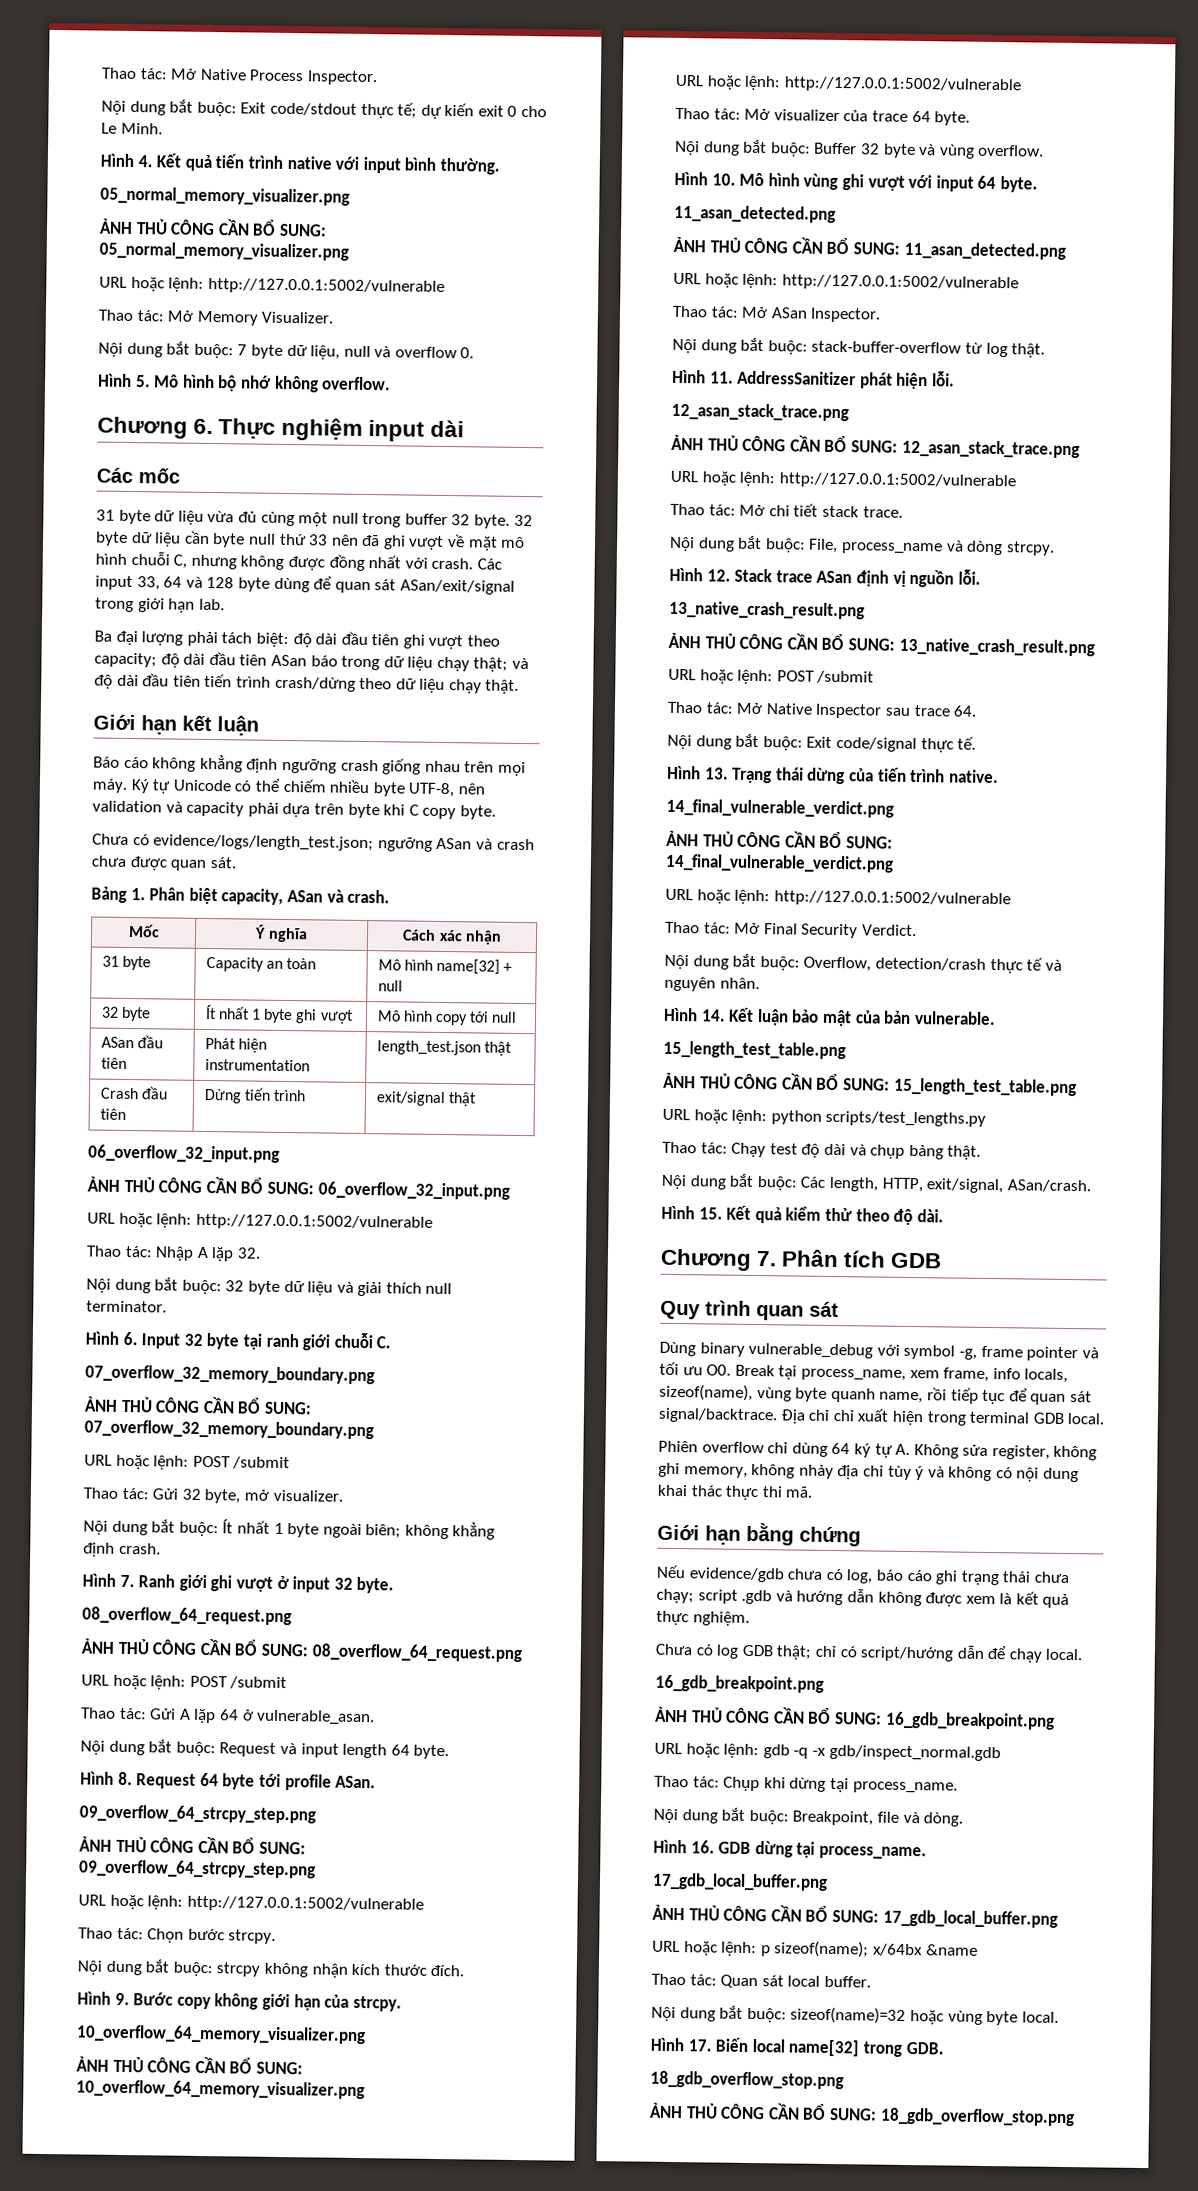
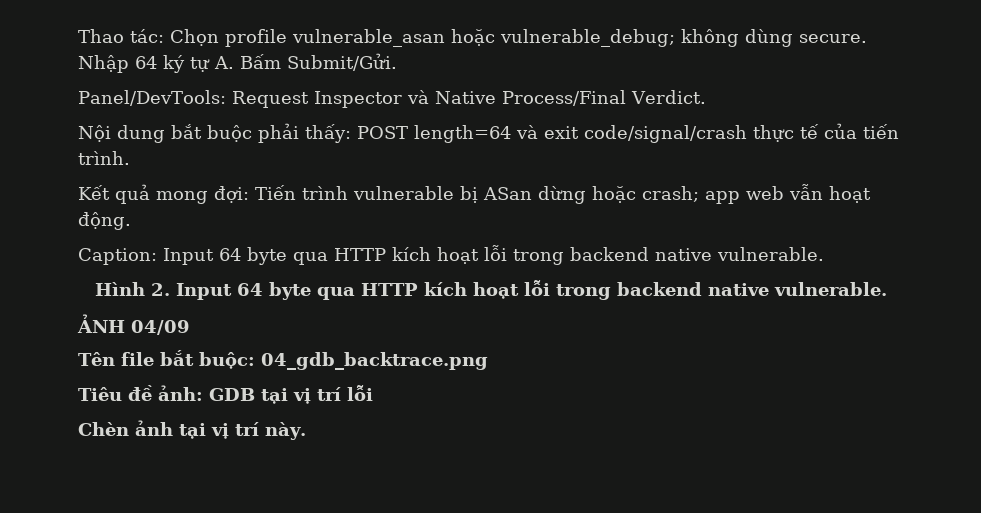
- Thao tác: Mở Native Process Inspector.
- Nội dung bắt buộc: Exit code/stdout thực tế; dự kiến exit 0 cho Le Minh.
- Hình 4. Kết quả tiến trình native với input bình thường.
- 05_normal_memory_visualizer.png
- ẢNH THỦ CÔNG CẦN BỔ SUNG: 05_normal_memory_visualizer.png
- URL hoặc lệnh: http://127.0.0.1:5002/vulnerable
- Thao tác: Mở Memory Visualizer.
- Nội dung bắt buộc: 7 byte dữ liệu, null và overflow 0.
- Hình 5. Mô hình bộ nhớ không overflow.
- Chương 6. Thực nghiệm input dài
- Các mốc
- 31 byte dữ liệu vừa đủ cùng một null trong buffer 32 byte. 32 byte dữ liệu cần byte null thứ 33 nên đã ghi vượt về mặt mô hình chuỗi C, nhưng không được đồng nhất với crash. Các input 33, 64 và 128 byte dùng để quan sát ASan/exit/signal trong giới hạn lab.
- Ba đại lượng phải tách biệt: độ dài đầu tiên ghi vượt theo capacity; độ dài đầu tiên ASan báo trong dữ liệu chạy thật; và độ dài đầu tiên tiến trình crash/dừng theo dữ liệu chạy thật.
- Giới hạn kết luận
- Báo cáo không khẳng định ngưỡng crash giống nhau trên mọi máy. Ký tự Unicode có thể chiếm nhiều byte UTF-8, nên validation và capacity phải dựa trên byte khi C copy byte.
- Chưa có evidence/logs/length_test.json; ngưỡng ASan và crash chưa được quan sát.
- Bảng 1. Phân biệt capacity, ASan và crash.
- Mốc | Ý nghĩa | Cách xác nhận
- 31 byte | Capacity an toàn | Mô hình name[32] + null
- 32 byte | Ít nhất 1 byte ghi vượt | Mô hình copy tới null
- ASan đầu tiên | Phát hiện instrumentation | length_test.json thật
- Crash đầu tiên | Dừng tiến trình | exit/signal thật
- 06_overflow_32_input.png
- ẢNH THỦ CÔNG CẦN BỔ SUNG: 06_overflow_32_input.png
- URL hoặc lệnh: http://127.0.0.1:5002/vulnerable
- Thao tác: Nhập A lặp 32.
- Nội dung bắt buộc: 32 byte dữ liệu và giải thích null terminator.
- Hình 6. Input 32 byte tại ranh giới chuỗi C.
- 07_overflow_32_memory_boundary.png
- ẢNH THỦ CÔNG CẦN BỔ SUNG: 07_overflow_32_memory_boundary.png
- URL hoặc lệnh: POST /submit
- Thao tác: Gửi 32 byte, mở visualizer.
- Nội dung bắt buộc: Ít nhất 1 byte ngoài biên; không khẳng định crash.
- Hình 7. Ranh giới ghi vượt ở input 32 byte.
- 08_overflow_64_request.png
- ẢNH THỦ CÔNG CẦN BỔ SUNG: 08_overflow_64_request.png
- URL hoặc lệnh: POST /submit
- Thao tác: Gửi A lặp 64 ở vulnerable_asan.
- Nội dung bắt buộc: Request và input length 64 byte.
- Hình 8. Request 64 byte tới profile ASan.
- 09_overflow_64_strcpy_step.png
- ẢNH THỦ CÔNG CẦN BỔ SUNG: 09_overflow_64_strcpy_step.png
- URL hoặc lệnh: http://127.0.0.1:5002/vulnerable
- Thao tác: Chọn bước strcpy.
- Nội dung bắt buộc: strcpy không nhận kích thước đích.
- Hình 9. Bước copy không giới hạn của strcpy.
- 10_overflow_64_memory_visualizer.png
- ẢNH THỦ CÔNG CẦN BỔ SUNG: 10_overflow_64_memory_visualizer.png
- URL hoặc lệnh: http://127.0.0.1:5002/vulnerable
- Thao tác: Mở visualizer của trace 64 byte.
- Nội dung bắt buộc: Buffer 32 byte và vùng overflow.
- Hình 10. Mô hình vùng ghi vượt với input 64 byte.
- 11_asan_detected.png
- ẢNH THỦ CÔNG CẦN BỔ SUNG: 11_asan_detected.png
- URL hoặc lệnh: http://127.0.0.1:5002/vulnerable
- Thao tác: Mở ASan Inspector.
- Nội dung bắt buộc: stack-buffer-overflow từ log thật.
- Hình 11. AddressSanitizer phát hiện lỗi.
- 12_asan_stack_trace.png
- ẢNH THỦ CÔNG CẦN BỔ SUNG: 12_asan_stack_trace.png
- URL hoặc lệnh: http://127.0.0.1:5002/vulnerable
- Thao tác: Mở chi tiết stack trace.
- Nội dung bắt buộc: File, process_name và dòng strcpy.
- Hình 12. Stack trace ASan định vị nguồn lỗi.
- 13_native_crash_result.png
- ẢNH THỦ CÔNG CẦN BỔ SUNG: 13_native_crash_result.png
- URL hoặc lệnh: POST /submit
- Thao tác: Mở Native Inspector sau trace 64.
- Nội dung bắt buộc: Exit code/signal thực tế.
- Hình 13. Trạng thái dừng của tiến trình native.
- 14_final_vulnerable_verdict.png
- ẢNH THỦ CÔNG CẦN BỔ SUNG: 14_final_vulnerable_verdict.png
- URL hoặc lệnh: http://127.0.0.1:5002/vulnerable
- Thao tác: Mở Final Security Verdict.
- Nội dung bắt buộc: Overflow, detection/crash thực tế và nguyên nhân.
- Hình 14. Kết luận bảo mật của bản vulnerable.
- 15_length_test_table.png
- ẢNH THỦ CÔNG CẦN BỔ SUNG: 15_length_test_table.png
- URL hoặc lệnh: python scripts/test_lengths.py
- Thao tác: Chạy test độ dài và chụp bảng thật.
- Nội dung bắt buộc: Các length, HTTP, exit/signal, ASan/crash.
- Hình 15. Kết quả kiểm thử theo độ dài.
- Chương 7. Phân tích GDB
- Quy trình quan sát
- Dùng binary vulnerable_debug với symbol -g, frame pointer và tối ưu O0. Break tại process_name, xem frame, info locals, sizeof(name), vùng byte quanh name, rồi tiếp tục để quan sát signal/backtrace. Địa chỉ chỉ xuất hiện trong terminal GDB local.
- Phiên overflow chỉ dùng 64 ký tự A. Không sửa register, không ghi memory, không nhảy địa chỉ tùy ý và không có nội dung khai thác thực thi mã.
- Giới hạn bằng chứng
- Nếu evidence/gdb chưa có log, báo cáo ghi trạng thái chưa chạy; script .gdb và hướng dẫn không được xem là kết quả thực nghiệm.
- Chưa có log GDB thật; chỉ có script/hướng dẫn để chạy local.
- 16_gdb_breakpoint.png
- ẢNH THỦ CÔNG CẦN BỔ SUNG: 16_gdb_breakpoint.png
- URL hoặc lệnh: gdb -q -x gdb/inspect_normal.gdb
- Thao tác: Chụp khi dừng tại process_name.
- Nội dung bắt buộc: Breakpoint, file và dòng.
- Hình 16. GDB dừng tại process_name.
- 17_gdb_local_buffer.png
- ẢNH THỦ CÔNG CẦN BỔ SUNG: 17_gdb_local_buffer.png
- URL hoặc lệnh: p sizeof(name); x/64bx &name
- Thao tác: Quan sát local buffer.
- Nội dung bắt buộc: sizeof(name)=32 hoặc vùng byte local.
- Hình 17. Biến local name[32] trong GDB.
- 18_gdb_overflow_stop.png
- ẢNH THỦ CÔNG CẦN BỔ SUNG: 18_gdb_overflow_stop.png
+ Thao tác: Chọn profile vulnerable_asan hoặc vulnerable_debug; không dùng secure. Nhập 64 ký tự A. Bấm Submit/Gửi.
+ Panel/DevTools: Request Inspector và Native Process/Final Verdict.
+ Nội dung bắt buộc phải thấy: POST length=64 và exit code/signal/crash thực tế của tiến trình.
+ Kết quả mong đợi: Tiến trình vulnerable bị ASan dừng hoặc crash; app web vẫn hoạt động.
+ Caption: Input 64 byte qua HTTP kích hoạt lỗi trong backend native vulnerable.
+ Hình 2. Input 64 byte qua HTTP kích hoạt lỗi trong backend native vulnerable.
+ ẢNH 04/09
+ Tên file bắt buộc: 04_gdb_backtrace.png
+ Tiêu đề ảnh: GDB tại vị trí lỗi
+ Chèn ảnh tại vị trí này.

